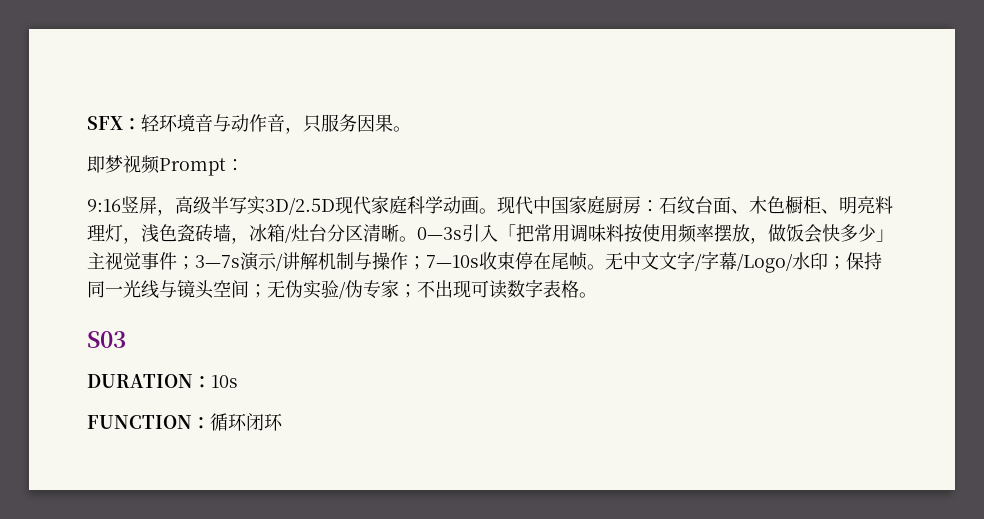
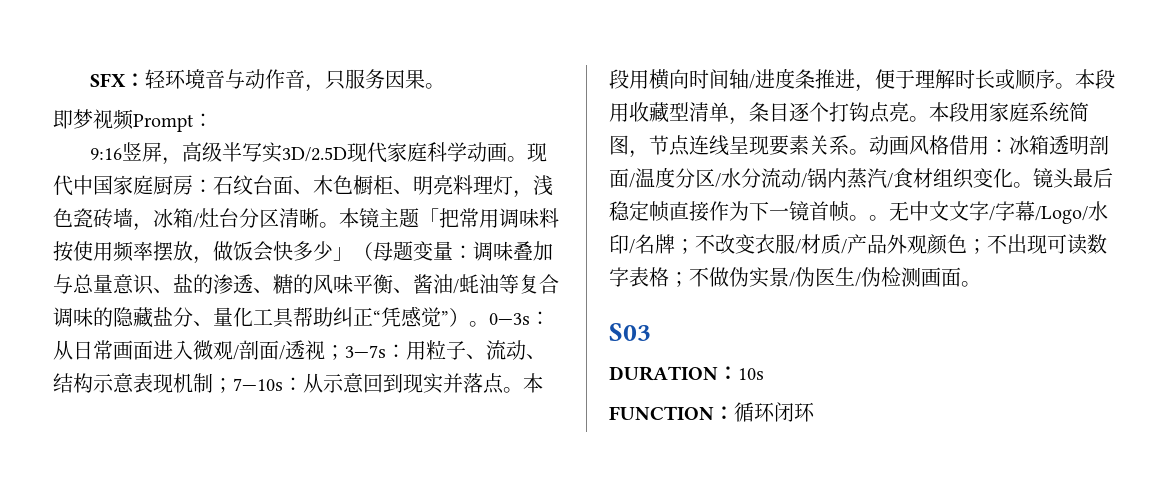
- 0—3s引入「把常用调味料按使用频率摆放，做饭会快多少」主视觉事件；3—7s演示/讲解机制与操作；7—10s收束停在尾帧。
+ 本镜主题「把常用调味料按使用频率摆放，做饭会快多少」（母题变量：调味叠加与总量意识、盐的渗透、糖的风味平衡、酱油/蚝油等复合调味的隐藏盐分、量化工具帮助纠正“凭感觉”）。0—3s：从日常画面进入微观/剖面/透视；3—7s：用粒子、流动、结构示意表现机制；7—10s：从示意回到现实并落点。本段用横向时间轴/进度条推进，便于理解时长或顺序。本段用收藏型清单，条目逐个打钩点亮。本段用家庭系统简图，节点连线呈现要素关系。动画风格借用：冰箱透明剖面/温度分区/水分流动/锅内蒸汽/食材组织变化。镜头最后稳定帧直接作为下一镜首帧。。
- 无中文文字/字幕/Logo/水印；保持同一光线与镜头空间；无伪实验/伪专家；不出现可读数字表格。
+ 无中文文字/字幕/Logo/水印/名牌；不改变衣服/材质/产品外观颜色；不出现可读数字表格；不做伪实景/伪医生/伪检测画面。

